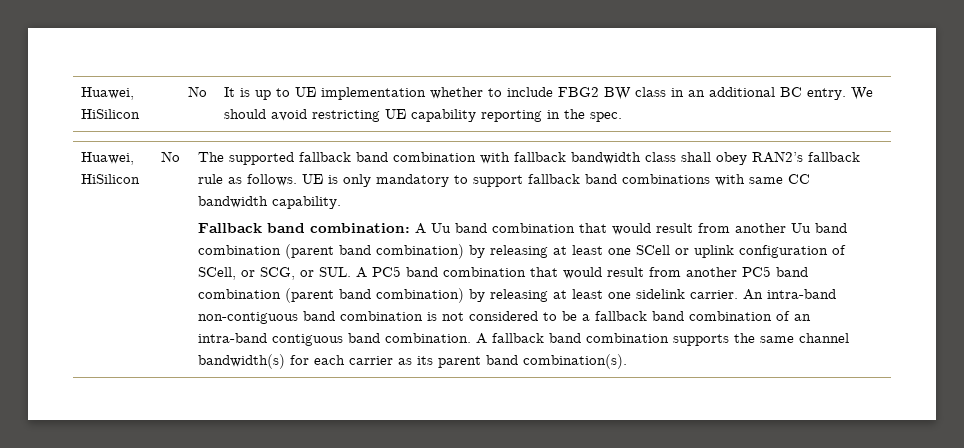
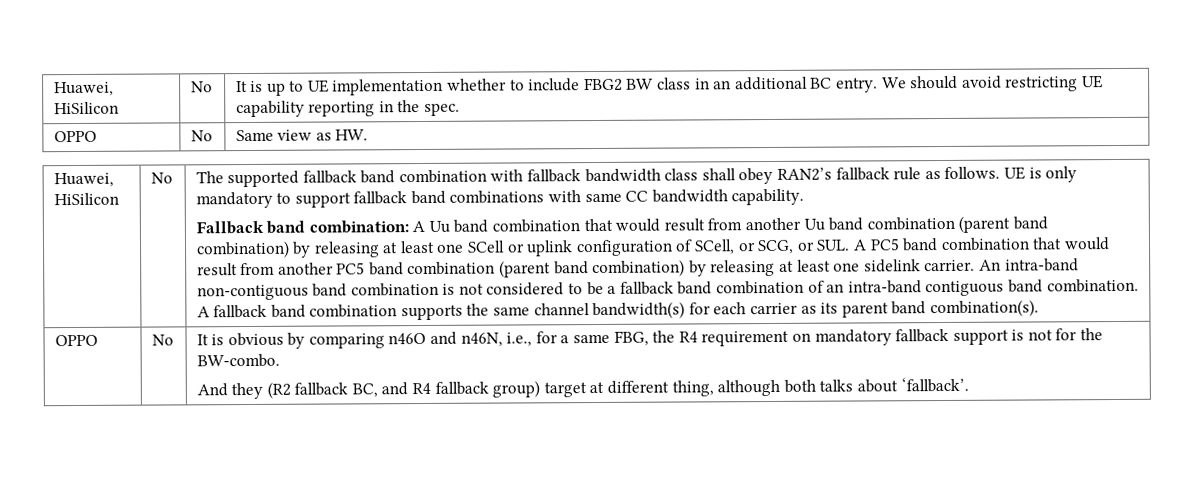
+ OPPO | No | Same view as HW.
+ OPPO | No | It is obvious by comparing n46O and n46N, i.e., for a same FBG, the R4 requirement on mandatory fallback support is not for the BW-combo.
+ And they (R2 fallback BC, and R4 fallback group) target at different thing, although both talks about ‘fallback’.

